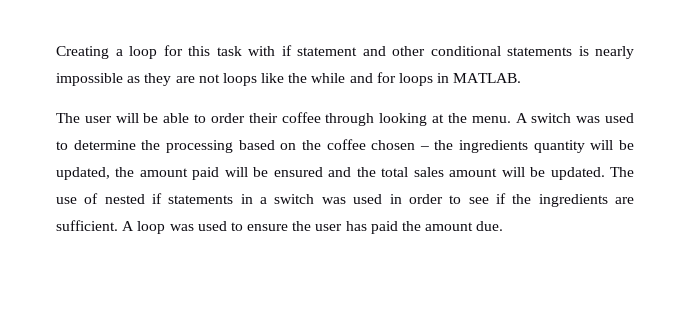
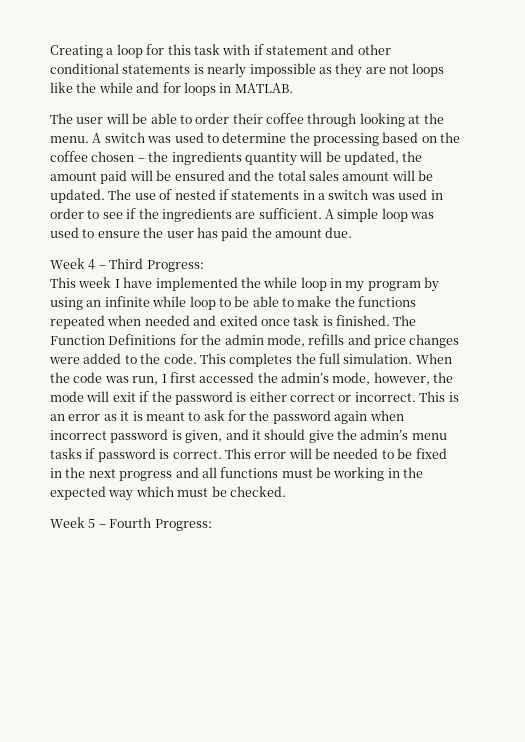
- A loop was used to ensure the user has paid the amount due.
+ A simple loop was used to ensure the user has paid the amount due.
+ Week 4 – Third Progress:
+ This week I have implemented the while loop in my program by using an infinite while loop to be able to make the functions repeated when needed and exited once task is finished. The Function Definitions for the admin mode, refills and price changes were added to the code. This completes the full simulation. When the code was run, I first accessed the admin’s mode, however, the mode will exit if the password is either correct or incorrect. This is an error as it is meant to ask for the password again when incorrect password is given, and it should give the admin’s menu tasks if password is correct. This error will be needed to be fixed in the next progress and all functions must be working in the expected way which must be checked.
+ Week 5 – Fourth Progress:

